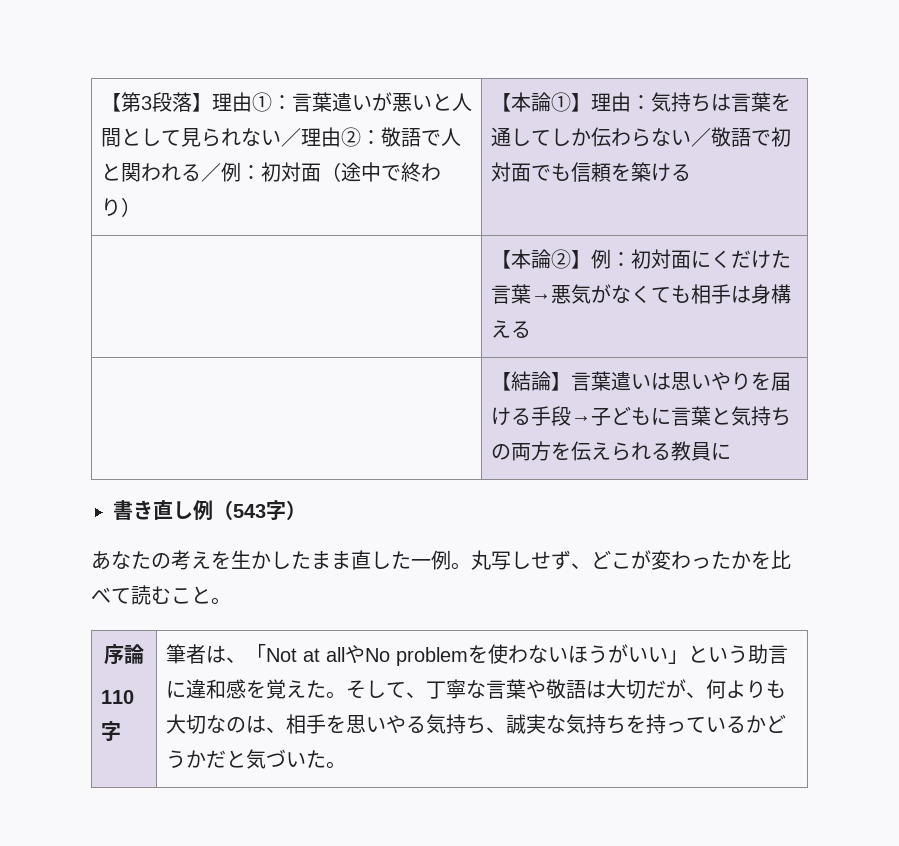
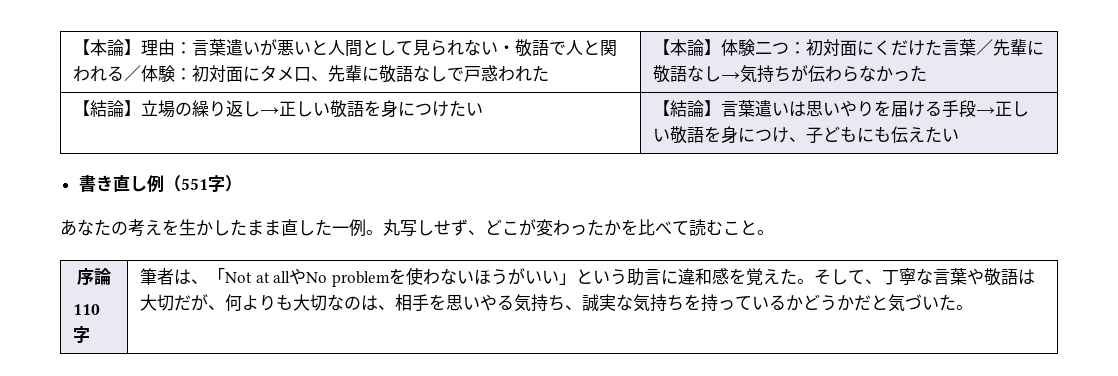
- 【第3段落】理由①：言葉遣いが悪いと人間として見られない／理由②：敬語で人と関われる／例：初対面（途中で終わり） | 【本論①】理由：気持ちは言葉を通してしか伝わらない／敬語で初対面でも信頼を築ける
- | 【本論②】例：初対面にくだけた言葉→悪気がなくても相手は身構える
- | 【結論】言葉遣いは思いやりを届ける手段→子どもに言葉と気持ちの両方を伝えられる教員に
+ 【本論】理由：言葉遣いが悪いと人間として見られない・敬語で人と関われる／体験：初対面にタメ口、先輩に敬語なしで戸惑われた | 【本論】体験二つ：初対面にくだけた言葉／先輩に敬語なし→気持ちが伝わらなかった
+ 【結論】立場の繰り返し→正しい敬語を身につけたい | 【結論】言葉遣いは思いやりを届ける手段→正しい敬語を身につけ、子どもにも伝えたい
- 書き直し例（543字）
+ 書き直し例（551字）

